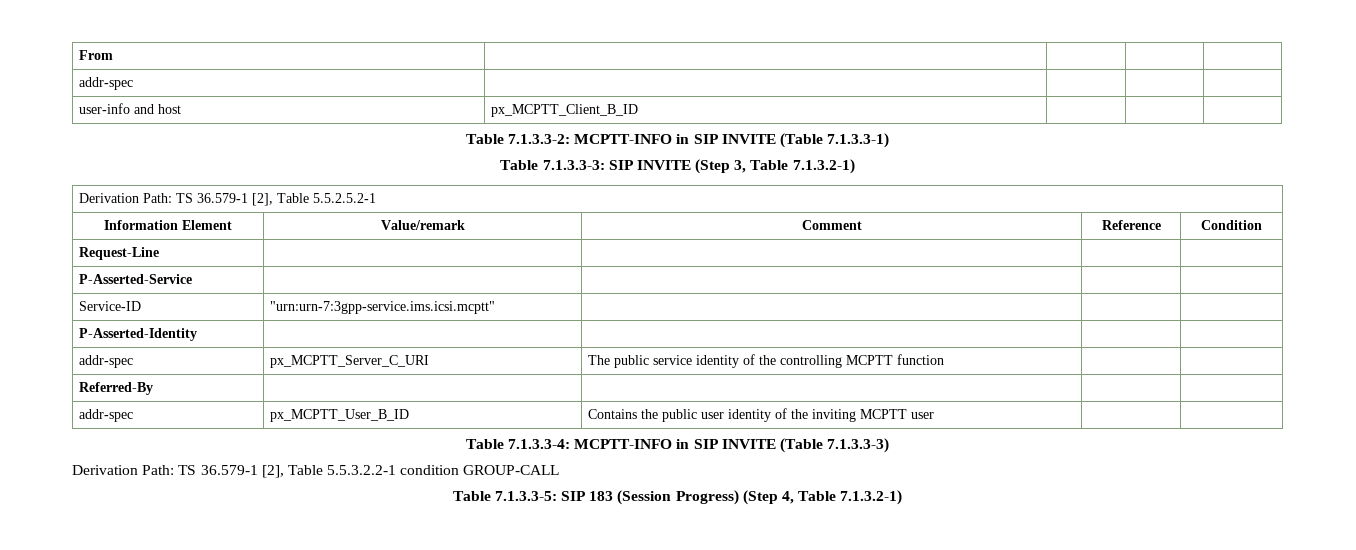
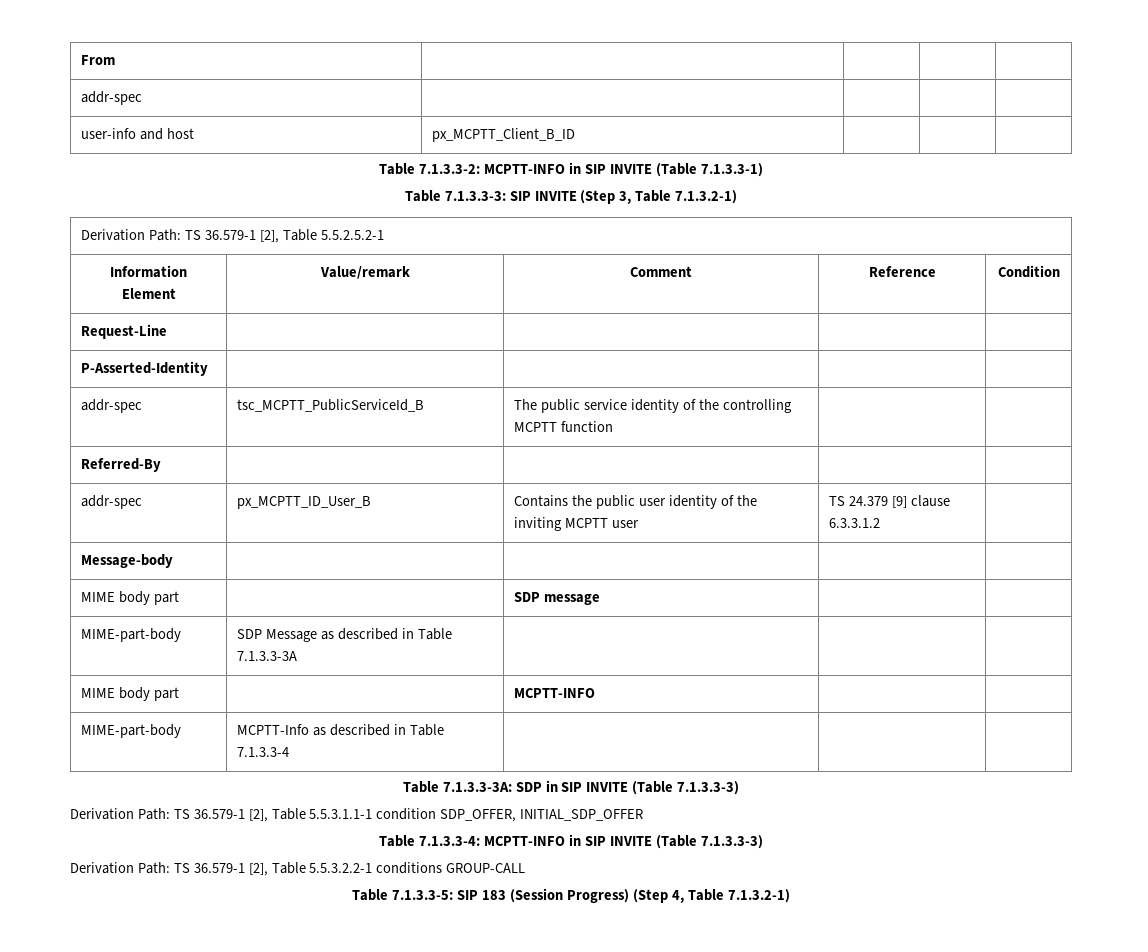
- P-Asserted-Service | | | |
- Service-ID | "urn:urn-7:3gpp-service.ims.icsi.mcptt" | | |
- addr-spec | px_MCPTT_Server_C_URI | The public service identity of the controlling MCPTT function | |
+ addr-spec | tsc_MCPTT_PublicServiceId_B | The public service identity of the controlling MCPTT function | |
- addr-spec | px_MCPTT_User_B_ID | Contains the public user identity of the inviting MCPTT user | |
+ addr-spec | px_MCPTT_ID_User_B | Contains the public user identity of the inviting MCPTT user | TS 24.379 [9] clause 6.3.3.1.2 |
+ Message-body | | | |
+ MIME body part | | SDP message | |
+ MIME-part-body | SDP Message as described in Table 7.1.3.3-3A | | |
+ MIME body part | | MCPTT-INFO | |
+ MIME-part-body | MCPTT-Info as described in Table 7.1.3.3-4 | | |
+ Table 7.1.3.3-3A: SDP in SIP INVITE (Table 7.1.3.3-3)
+ Derivation Path: TS 36.579-1 [2], Table 5.5.3.1.1-1 condition SDP_OFFER, INITIAL_SDP_OFFER
- Derivation Path: TS 36.579-1 [2], Table 5.5.3.2.2-1 condition GROUP-CALL
+ Derivation Path: TS 36.579-1 [2], Table 5.5.3.2.2-1 conditions GROUP-CALL

